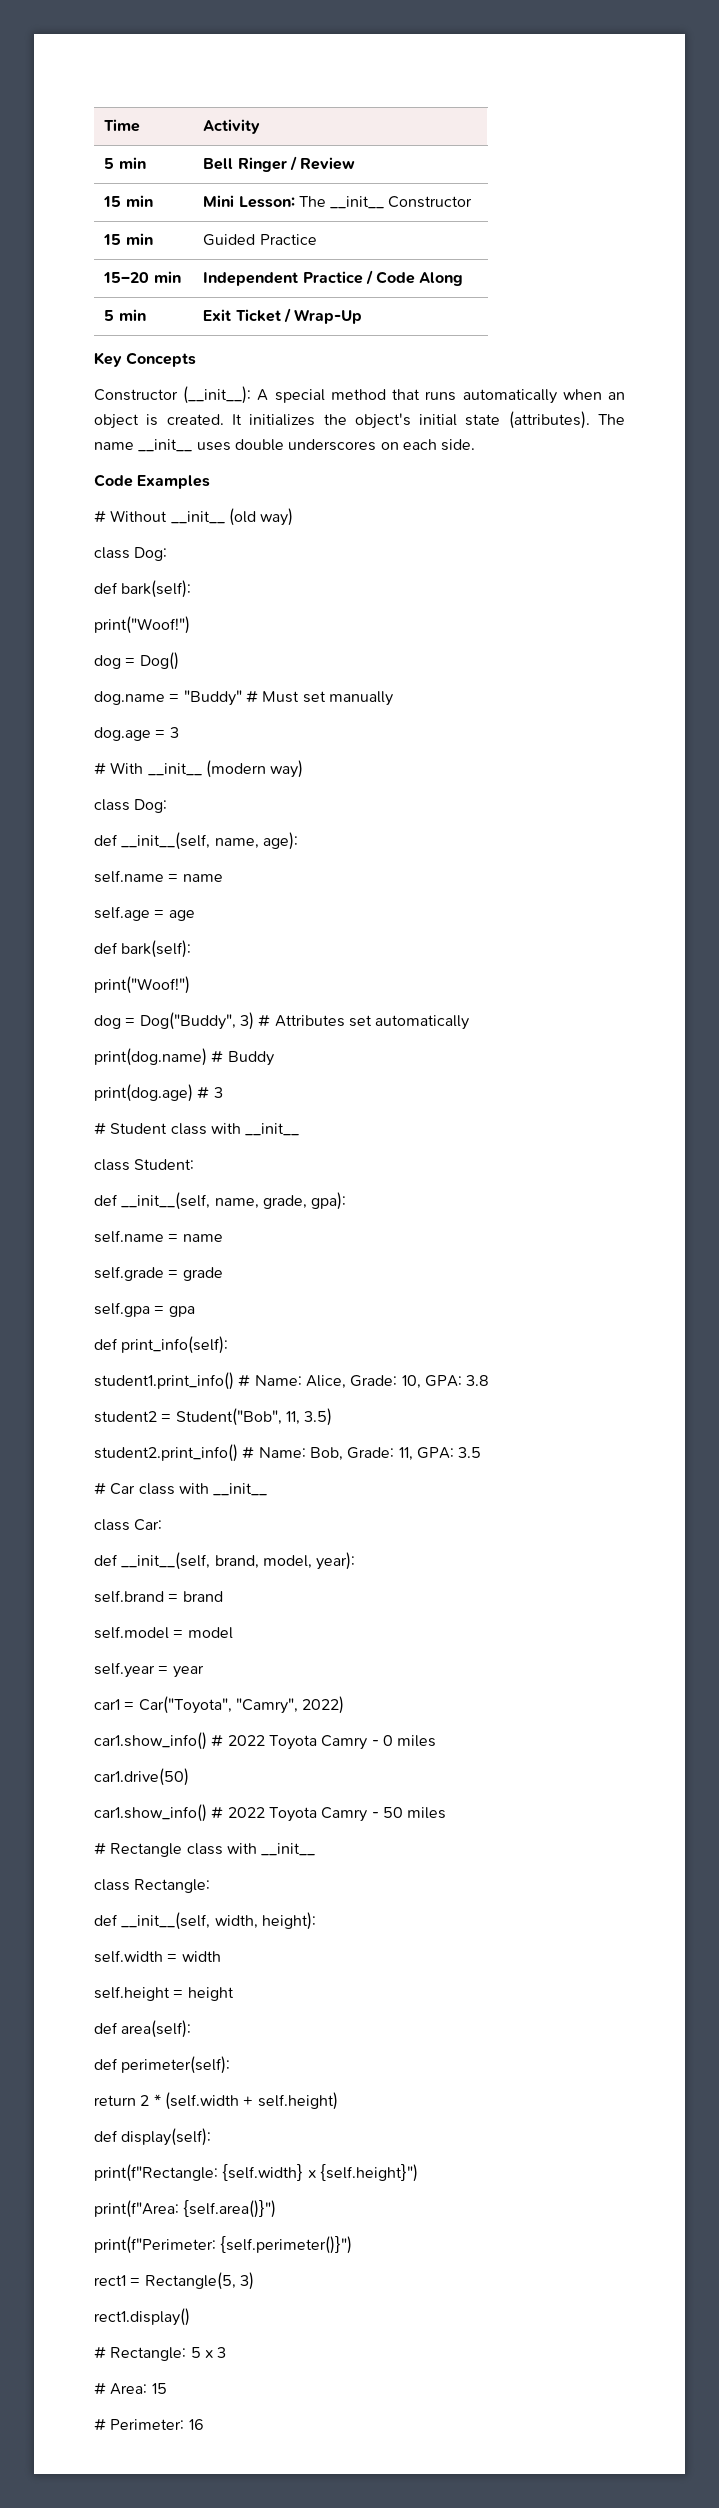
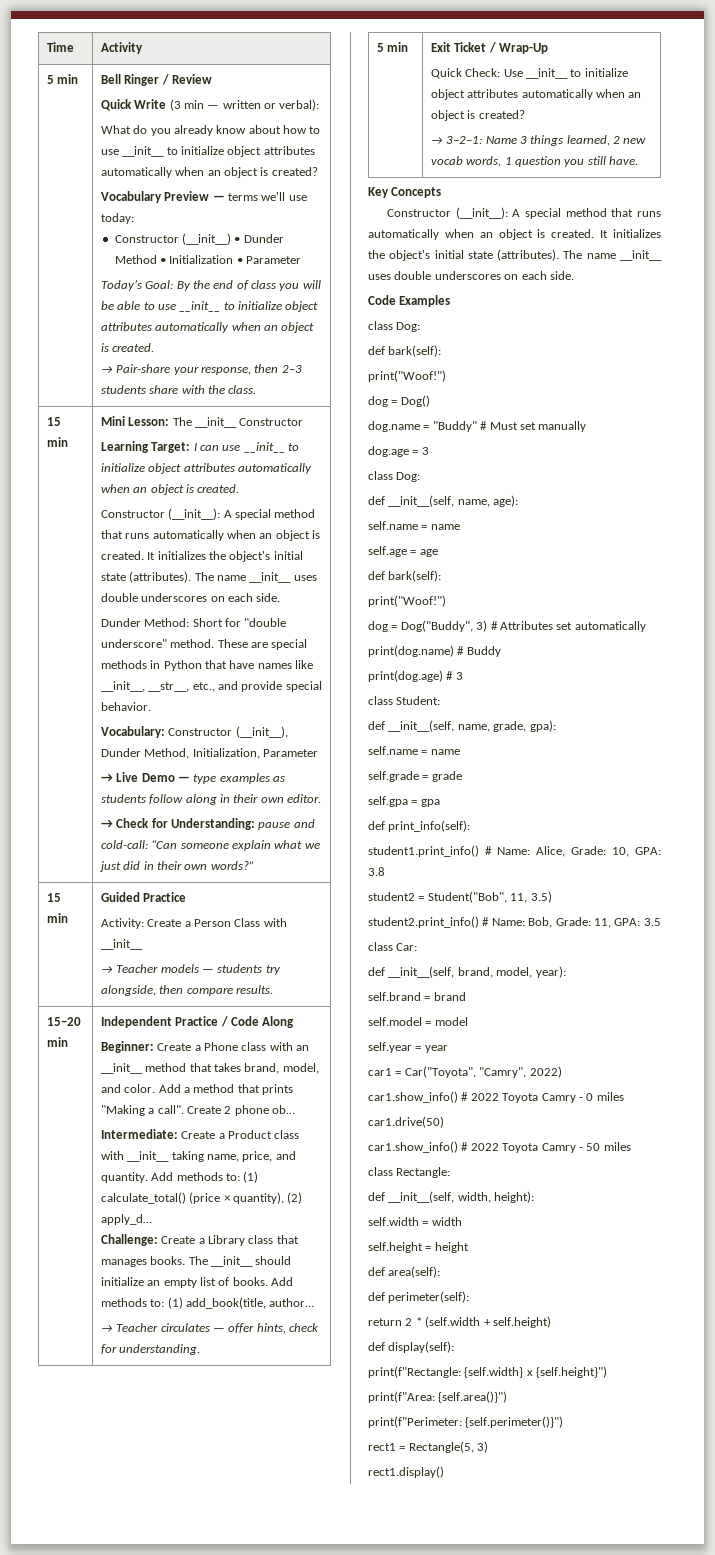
+ Quick Write (3 min — written or verbal):
+ What do you already know about how to use __init__ to initialize object attributes automatically when an object is created?
+ Vocabulary Preview — terms we'll use today:
+ Constructor (__init__) • Dunder Method • Initialization • Parameter
+ Today’s Goal: By the end of class you will be able to use __init__ to initialize object attributes automatically when an object is created.
+ → Pair-share your response, then 2–3 students share with the class.
+ Learning Target: I can use __init__ to initialize object attributes automatically when an object is created.
+ Constructor (__init__): A special method that runs automatically when an object is created. It initializes the object's initial state (attributes). The name __init__ uses double underscores on each side.
+ Dunder Method: Short for "double underscore" method. These are special methods in Python that have names like __init__, __str__, etc., and provide special behavior.
+ Vocabulary: Constructor (__init__), Dunder Method, Initialization, Parameter
+ → Live Demo — type examples as students follow along in their own editor.
+ → Check for Understanding: pause and cold-call: “Can someone explain what we just did in their own words?”
  15 min | Guided Practice
+ Activity: Create a Person Class with __init__
+ → Teacher models — students try alongside, then compare results.
+ Beginner: Create a Phone class with an __init__ method that takes brand, model, and color. Add a method that prints "Making a call". Create 2 phone ob…
+ Intermediate: Create a Product class with __init__ taking name, price, and quantity. Add methods to: (1) calculate_total() (price × quantity), (2) apply_d…
+ Challenge: Create a Library class that manages books. The __init__ should initialize an empty list of books. Add methods to: (1) add_book(title, author…
+ → Teacher circulates — offer hints, check for understanding.
  5 min | Exit Ticket / Wrap-Up
+ Quick Check: Use __init__ to initialize object attributes automatically when an object is created?
+ → 3–2–1: Name 3 things learned, 2 new vocab words, 1 question you still have.
- # Without __init__ (old way)
- # With __init__ (modern way)
- # Student class with __init__
- # Car class with __init__
- # Rectangle class with __init__
- # Rectangle: 5 x 3
- # Area: 15
- # Perimeter: 16

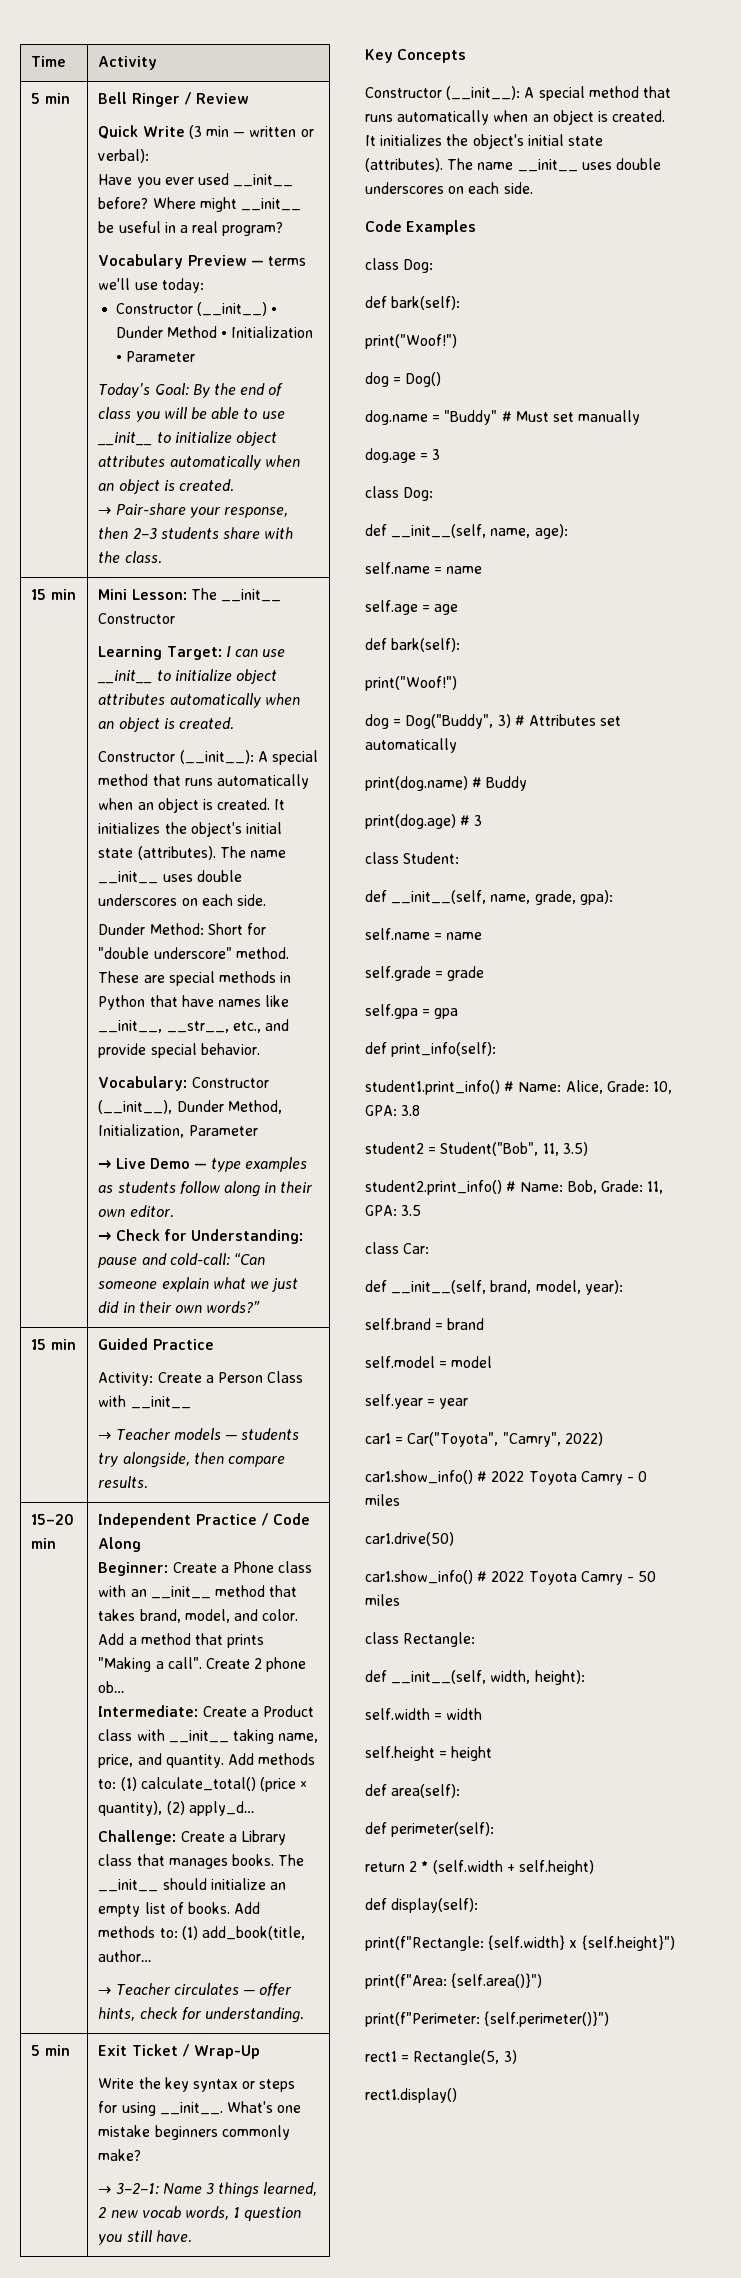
- What do you already know about how to use __init__ to initialize object attributes automatically when an object is created?
+ Have you ever used __init__ before? Where might __init__ be useful in a real program?
  5 min | Exit Ticket / Wrap-Up
- Quick Check: Use __init__ to initialize object attributes automatically when an object is created?
+ Write the key syntax or steps for using __init__. What's one mistake beginners commonly make?

